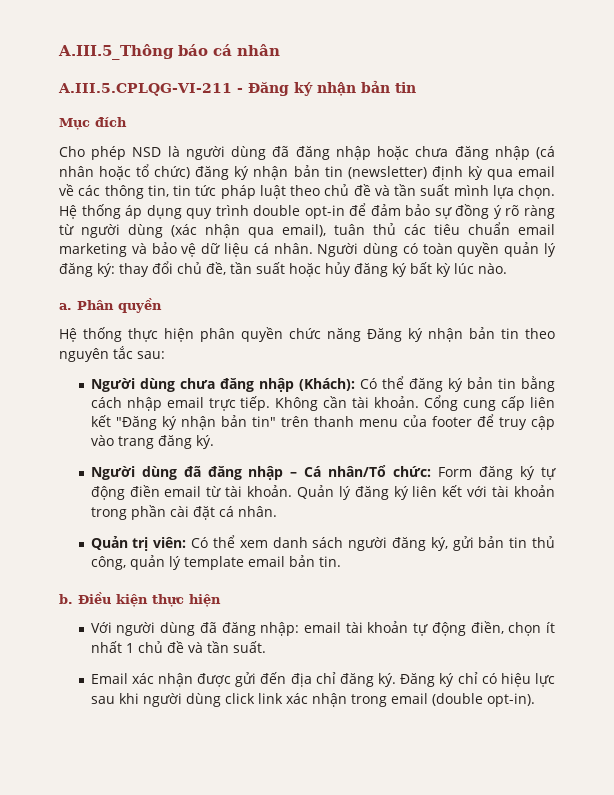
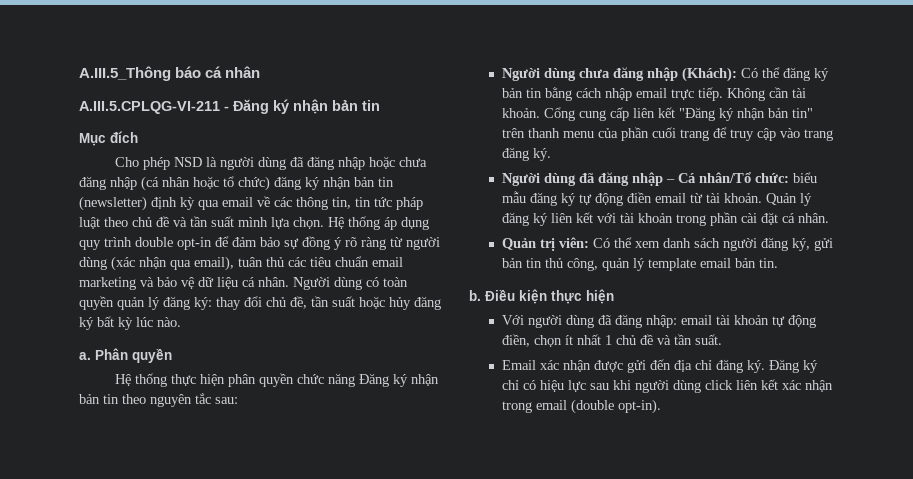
- Cổng cung cấp liên kết "Đăng ký nhận bản tin" trên thanh menu của footer để truy cập vào trang đăng ký.
+ Cổng cung cấp liên kết "Đăng ký nhận bản tin" trên thanh menu của phần cuối trang để truy cập vào trang đăng ký.
- Người dùng đã đăng nhập – Cá nhân/Tổ chức: Form đăng ký tự động điền email từ tài khoản.
+ Người dùng đã đăng nhập – Cá nhân/Tổ chức: biểu mẫu đăng ký tự động điền email từ tài khoản.
- Đăng ký chỉ có hiệu lực sau khi người dùng click link xác nhận trong email (double opt-in).
+ Đăng ký chỉ có hiệu lực sau khi người dùng click liên kết xác nhận trong email (double opt-in).

